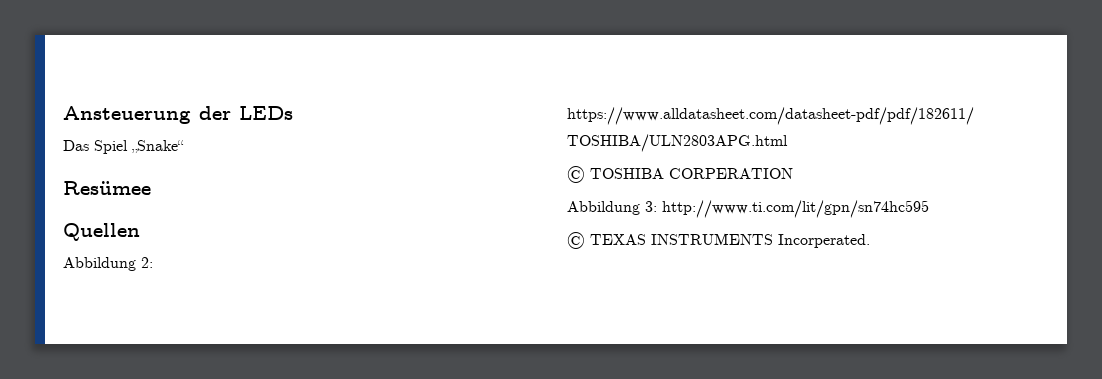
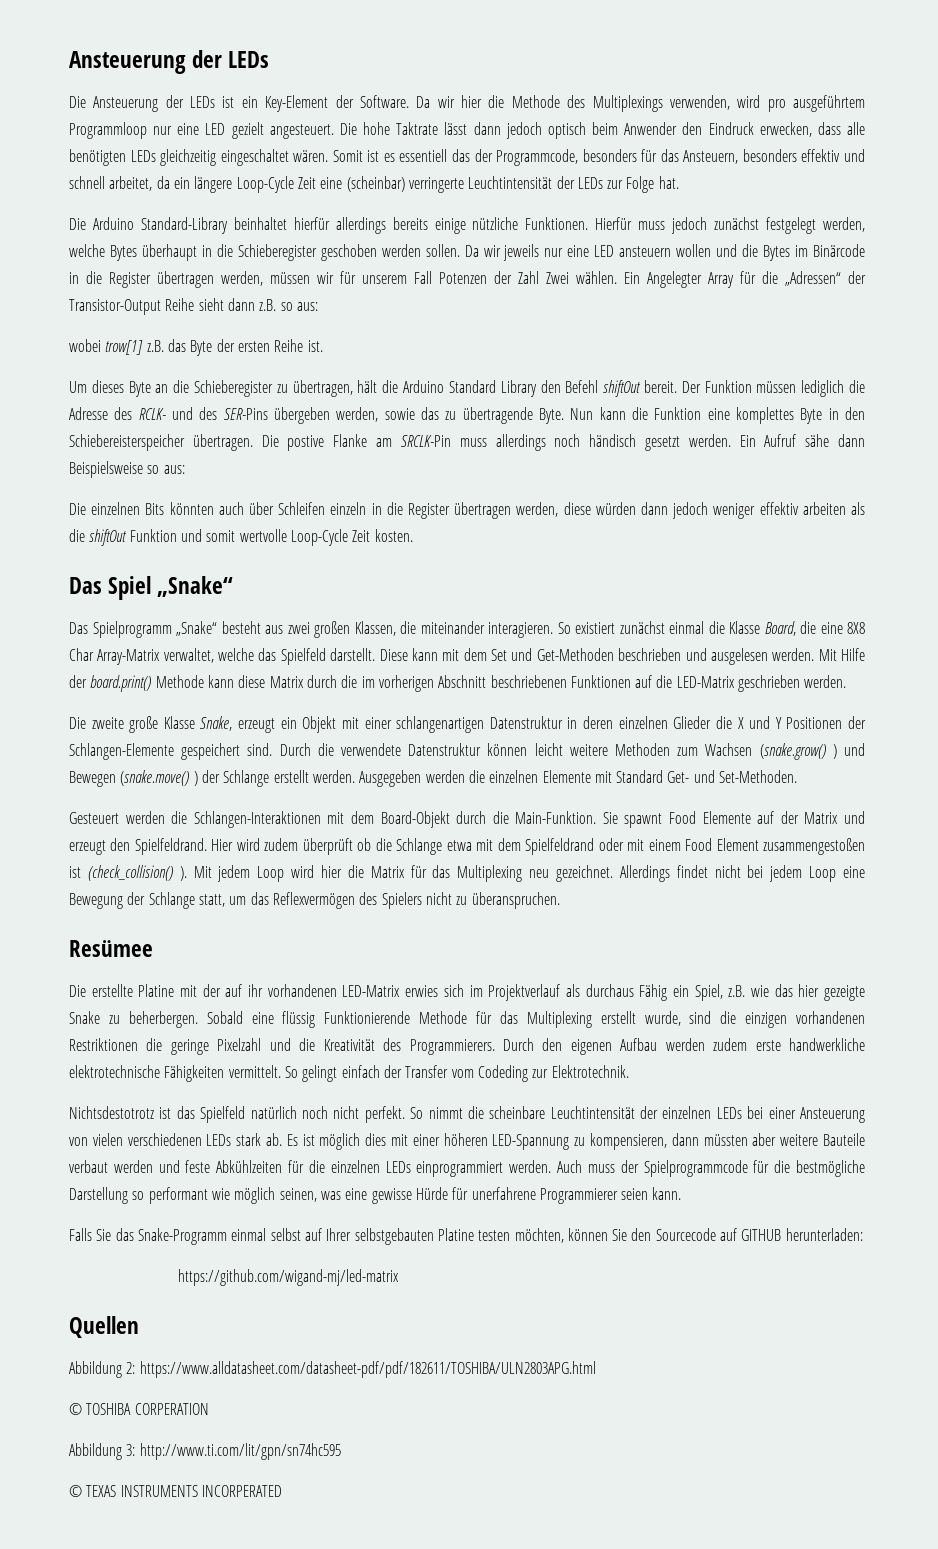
+ Die Ansteuerung der LEDs ist ein Key-Element der Software. Da wir hier die Methode des Multiplexings verwenden, wird pro ausgeführtem Programmloop nur eine LED gezielt angesteuert. Die hohe Taktrate lässt dann jedoch optisch beim Anwender den Eindruck erwecken, dass alle benötigten LEDs gleichzeitig eingeschaltet wären. Somit ist es essentiell das der Programmcode, besonders für das Ansteuern, besonders effektiv und schnell arbeitet, da ein längere Loop-Cycle Zeit eine (scheinbar) verringerte Leuchtintensität der LEDs zur Folge hat.
+ Die Arduino Standard-Library beinhaltet hierfür allerdings bereits einige nützliche Funktionen. Hierfür muss jedoch zunächst festgelegt werden, welche Bytes überhaupt in die Schieberegister geschoben werden sollen. Da wir jeweils nur eine LED ansteuern wollen und die Bytes im Binärcode in die Register übertragen werden, müssen wir für unserem Fall Potenzen der Zahl Zwei wählen. Ein Angelegter Array für die „Adressen“ der Transistor-Output Reihe sieht dann z.B. so aus:
+ wobei trow[1] z.B. das Byte der ersten Reihe ist.
+ Um dieses Byte an die Schieberegister zu übertragen, hält die Arduino Standard Library den Befehl shiftOut bereit. Der Funktion müssen lediglich die Adresse des RCLK- und des SER-Pins übergeben werden, sowie das zu übertragende Byte. Nun kann die Funktion eine komplettes Byte in den Schiebereisterspeicher übertragen. Die postive Flanke am SRCLK-Pin muss allerdings noch händisch gesetzt werden. Ein Aufruf sähe dann Beispielsweise so aus:
+ Die einzelnen Bits könnten auch über Schleifen einzeln in die Register übertragen werden, diese würden dann jedoch weniger effektiv arbeiten als die shiftOut Funktion und somit wertvolle Loop-Cycle Zeit kosten.
  Das Spiel „Snake“
+ Das Spielprogramm „Snake“ besteht aus zwei großen Klassen, die miteinander interagieren. So existiert zunächst einmal die Klasse Board, die eine 8X8 Char Array-Matrix verwaltet, welche das Spielfeld darstellt. Diese kann mit dem Set und Get-Methoden beschrieben und ausgelesen werden. Mit Hilfe der board.print() Methode kann diese Matrix durch die im vorherigen Abschnitt beschriebenen Funktionen auf die LED-Matrix geschrieben werden.
+ Die zweite große Klasse Snake, erzeugt ein Objekt mit einer schlangenartigen Datenstruktur in deren einzelnen Glieder die X und Y Positionen der Schlangen-Elemente gespeichert sind. Durch die verwendete Datenstruktur können leicht weitere Methoden zum Wachsen (snake.grow() ) und Bewegen (snake.move() ) der Schlange erstellt werden. Ausgegeben werden die einzelnen Elemente mit Standard Get- und Set-Methoden.
+ Gesteuert werden die Schlangen-Interaktionen mit dem Board-Objekt durch die Main-Funktion. Sie spawnt Food Elemente auf der Matrix und erzeugt den Spielfeldrand. Hier wird zudem überprüft ob die Schlange etwa mit dem Spielfeldrand oder mit einem Food Element zusammengestoßen ist (check_collision() ). Mit jedem Loop wird hier die Matrix für das Multiplexing neu gezeichnet. Allerdings findet nicht bei jedem Loop eine Bewegung der Schlange statt, um das Reflexvermögen des Spielers nicht zu überanspruchen.
  Resümee
+ Die erstellte Platine mit der auf ihr vorhandenen LED-Matrix erwies sich im Projektverlauf als durchaus Fähig ein Spiel, z.B. wie das hier gezeigte Snake zu beherbergen. Sobald eine flüssig Funktionierende Methode für das Multiplexing erstellt wurde, sind die einzigen vorhandenen Restriktionen die geringe Pixelzahl und die Kreativität des Programmierers. Durch den eigenen Aufbau werden zudem erste handwerkliche elektrotechnische Fähigkeiten vermittelt. So gelingt einfach der Transfer vom Codeding zur Elektrotechnik.
+ Nichtsdestotrotz ist das Spielfeld natürlich noch nicht perfekt. So nimmt die scheinbare Leuchtintensität der einzelnen LEDs bei einer Ansteuerung von vielen verschiedenen LEDs stark ab. Es ist möglich dies mit einer höheren LED-Spannung zu kompensieren, dann müssten aber weitere Bauteile verbaut werden und feste Abkühlzeiten für die einzelnen LEDs einprogrammiert werden. Auch muss der Spielprogrammcode für die bestmögliche Darstellung so performant wie möglich seinen, was eine gewisse Hürde für unerfahrene Programmierer seien kann.
+ Falls Sie das Snake-Programm einmal selbst auf Ihrer selbstgebauten Platine testen möchten, können Sie den Sourcecode auf GITHUB herunterladen:
+ https://github.com/wigand-mj/led-matrix
- © TEXAS INSTRUMENTS Incorperated.
+ © TEXAS INSTRUMENTS INCORPERATED

